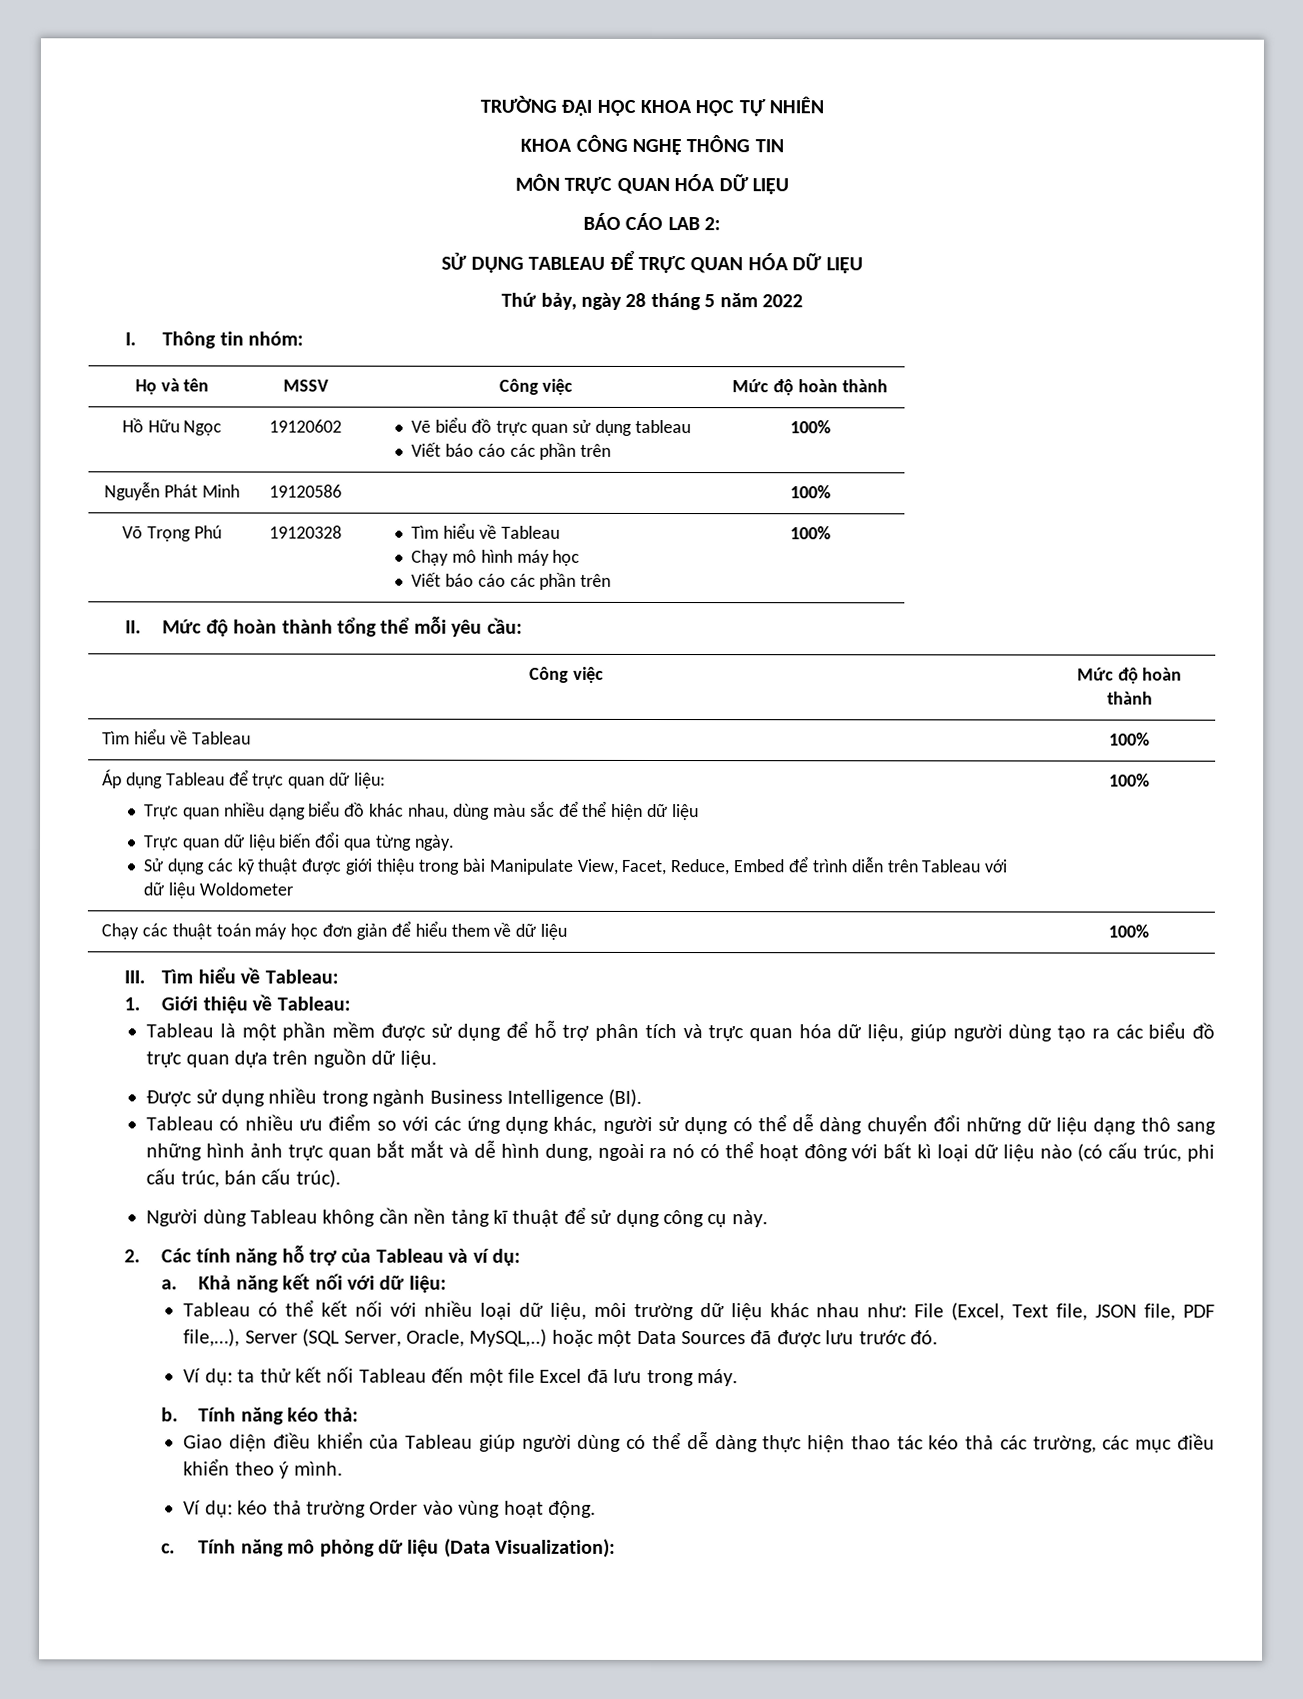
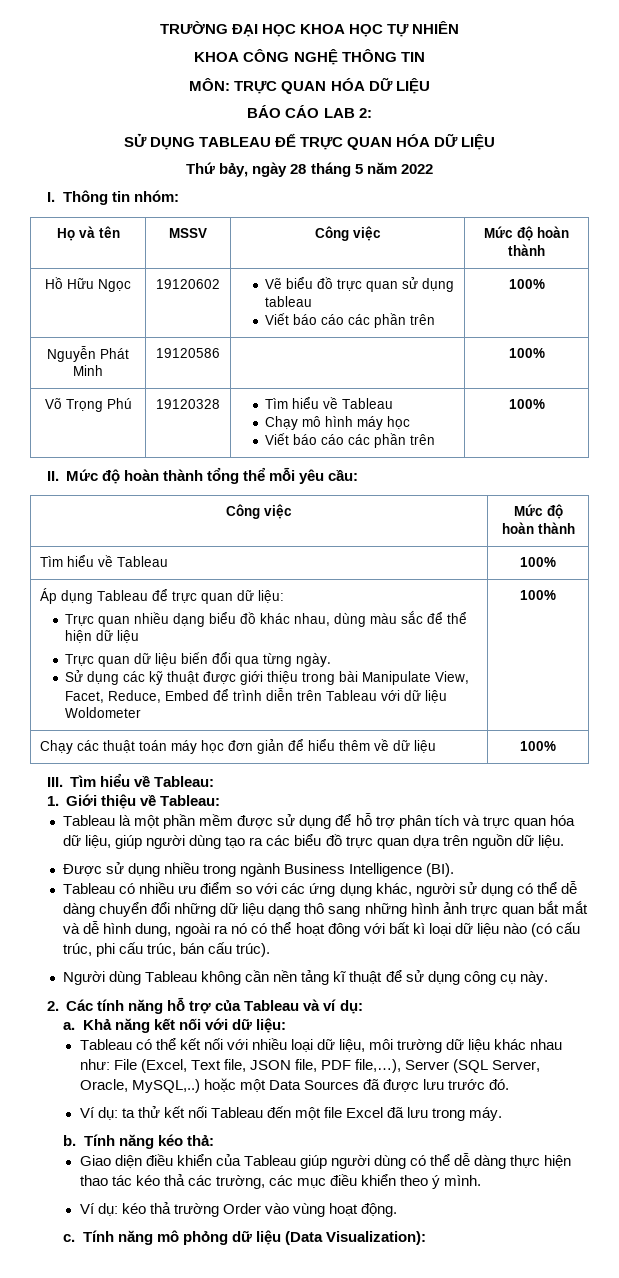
- MÔN TRỰC QUAN HÓA DỮ LIỆU
+ MÔN: TRỰC QUAN HÓA DỮ LIỆU
- Chạy các thuật toán máy học đơn giản để hiểu them về dữ liệu | 100%
+ Chạy các thuật toán máy học đơn giản để hiểu thêm về dữ liệu | 100%

